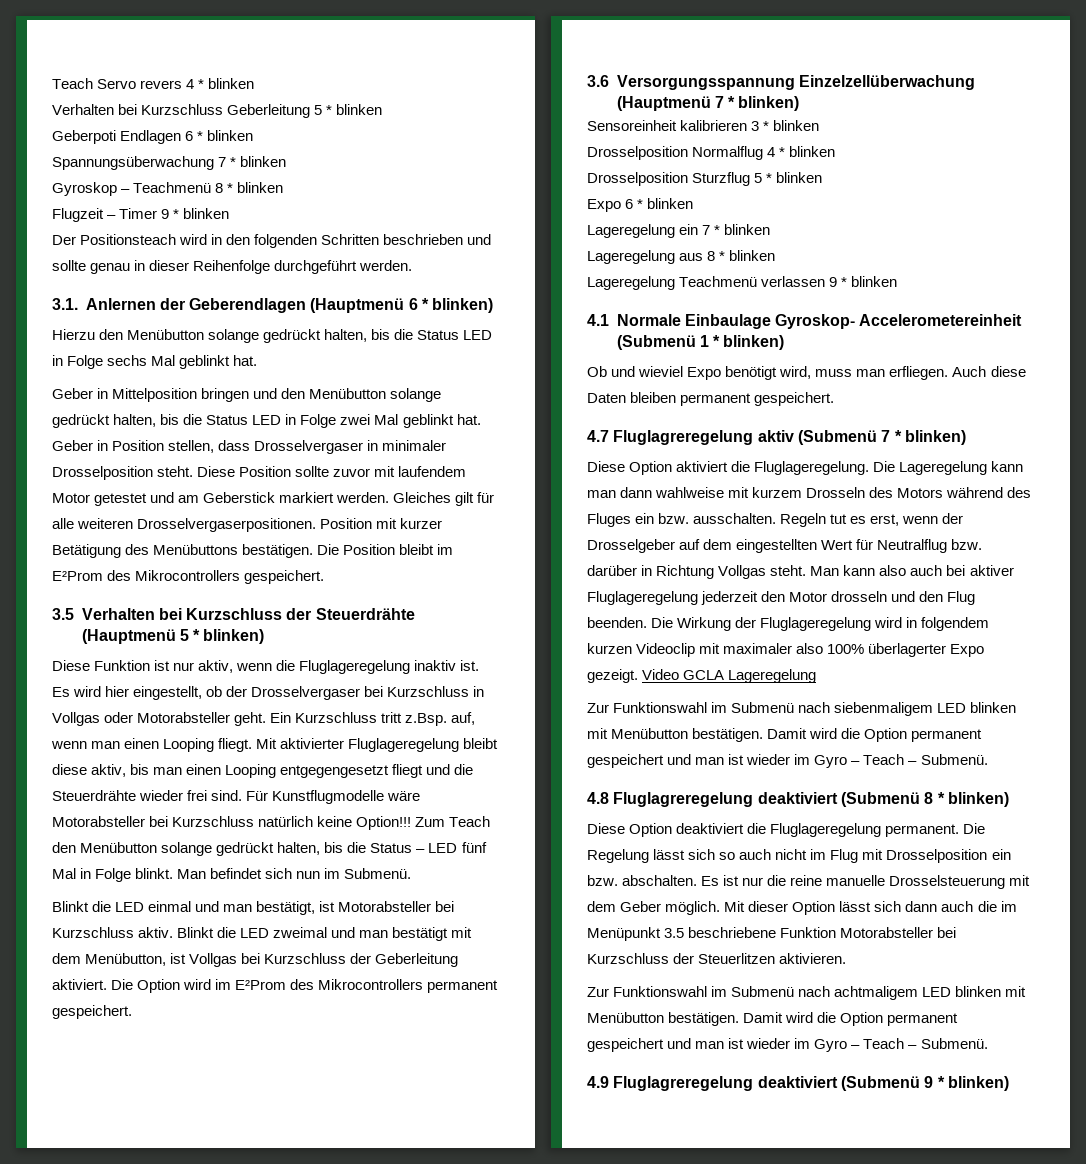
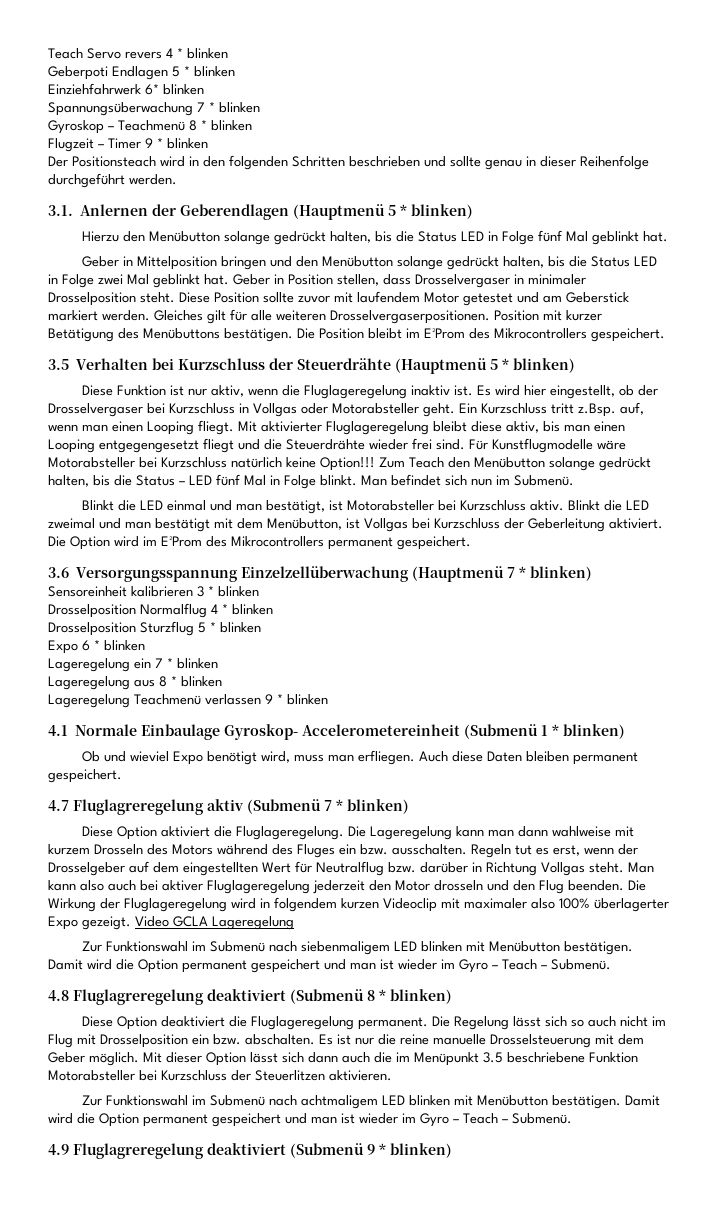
- Verhalten bei Kurzschluss Geberleitung 5 * blinken
- Geberpoti Endlagen 6 * blinken
+ Geberpoti Endlagen 5 * blinken
+ Einziehfahrwerk 6* blinken
- 3.1. Anlernen der Geberendlagen (Hauptmenü 6 * blinken)
+ 3.1. Anlernen der Geberendlagen (Hauptmenü 5 * blinken)
- Hierzu den Menübutton solange gedrückt halten, bis die Status LED in Folge sechs Mal geblinkt hat.
+ Hierzu den Menübutton solange gedrückt halten, bis die Status LED in Folge fünf Mal geblinkt hat.

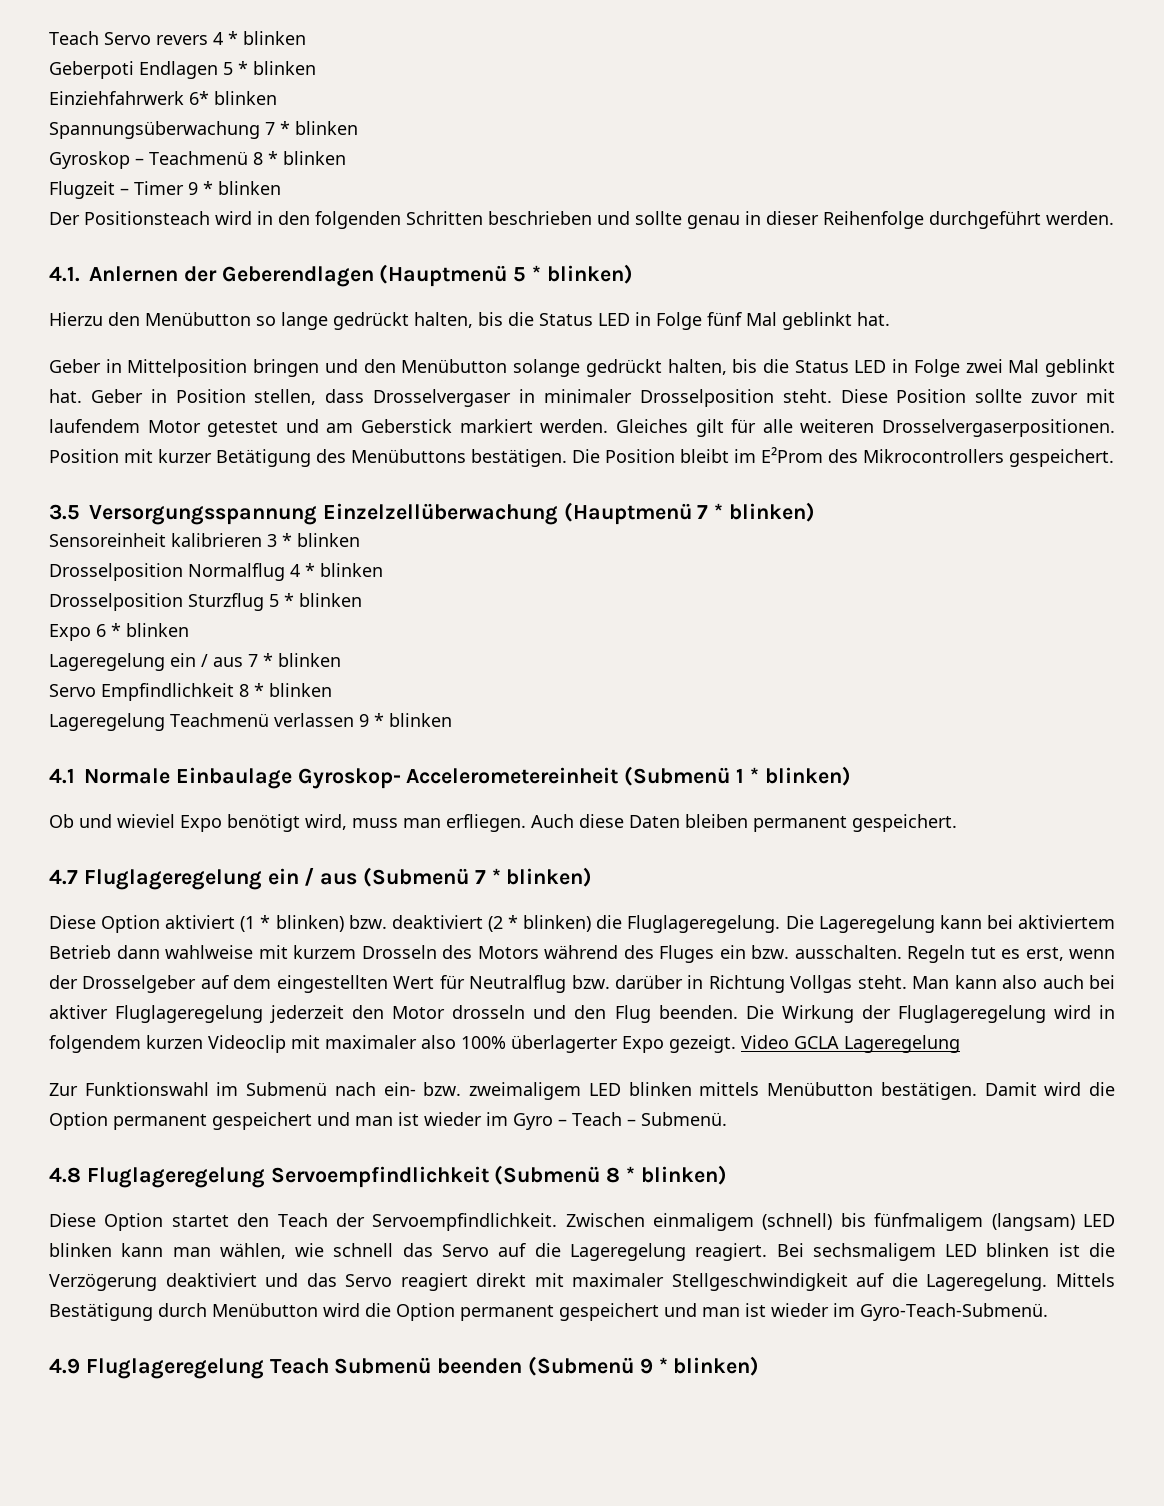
- 3.1. Anlernen der Geberendlagen (Hauptmenü 5 * blinken)
+ 4.1. Anlernen der Geberendlagen (Hauptmenü 5 * blinken)
- Hierzu den Menübutton solange gedrückt halten, bis die Status LED in Folge fünf Mal geblinkt hat.
+ Hierzu den Menübutton so lange gedrückt halten, bis die Status LED in Folge fünf Mal geblinkt hat.
- 3.5 Verhalten bei Kurzschluss der Steuerdrähte (Hauptmenü 5 * blinken)
- Diese Funktion ist nur aktiv, wenn die Fluglageregelung inaktiv ist. Es wird hier eingestellt, ob der Drosselvergaser bei Kurzschluss in Vollgas oder Motorabsteller geht. Ein Kurzschluss tritt z.Bsp. auf, wenn man einen Looping fliegt. Mit aktivierter Fluglageregelung bleibt diese aktiv, bis man einen Looping entgegengesetzt fliegt und die Steuerdrähte wieder frei sind. Für Kunstflugmodelle wäre Motorabsteller bei Kurzschluss natürlich keine Option!!! Zum Teach den Menübutton solange gedrückt halten, bis die Status – LED fünf Mal in Folge blinkt. Man befindet sich nun im Submenü.
- Blinkt die LED einmal und man bestätigt, ist Motorabsteller bei Kurzschluss aktiv. Blinkt die LED zweimal und man bestätigt mit dem Menübutton, ist Vollgas bei Kurzschluss der Geberleitung aktiviert. Die Option wird im E²Prom des Mikrocontrollers permanent gespeichert.
- 3.6 Versorgungsspannung Einzelzellüberwachung (Hauptmenü 7 * blinken)
+ 3.5 Versorgungsspannung Einzelzellüberwachung (Hauptmenü 7 * blinken)
- Lageregelung ein 7 * blinken
- Lageregelung aus 8 * blinken
+ Lageregelung ein / aus 7 * blinken
+ Servo Empfindlichkeit 8 * blinken
- 4.7 Fluglagreregelung aktiv (Submenü 7 * blinken)
+ 4.7 Fluglageregelung ein / aus (Submenü 7 * blinken)
- Diese Option aktiviert die Fluglageregelung.
+ Diese Option aktiviert (1 * blinken) bzw. deaktiviert (2 * blinken) die Fluglageregelung.
- Die Lageregelung kann man dann wahlweise mit kurzem Drosseln des Motors während des Fluges ein bzw. ausschalten.
+ Die Lageregelung kann bei aktiviertem Betrieb dann wahlweise mit kurzem Drosseln des Motors während des Fluges ein bzw. ausschalten.
- Zur Funktionswahl im Submenü nach siebenmaligem LED blinken mit Menübutton bestätigen.
+ Zur Funktionswahl im Submenü nach ein- bzw. zweimaligem LED blinken mittels Menübutton bestätigen.
- 4.8 Fluglagreregelung deaktiviert (Submenü 8 * blinken)
+ 4.8 Fluglageregelung Servoempfindlichkeit (Submenü 8 * blinken)
- Diese Option deaktiviert die Fluglageregelung permanent. Die Regelung lässt sich so auch nicht im Flug mit Drosselposition ein bzw. abschalten. Es ist nur die reine manuelle Drosselsteuerung mit dem Geber möglich. Mit dieser Option lässt sich dann auch die im Menüpunkt 3.5 beschriebene Funktion Motorabsteller bei Kurzschluss der Steuerlitzen aktivieren.
- Zur Funktionswahl im Submenü nach achtmaligem LED blinken mit Menübutton bestätigen. Damit wird die Option permanent gespeichert und man ist wieder im Gyro – Teach – Submenü.
- 4.9 Fluglagreregelung deaktiviert (Submenü 9 * blinken)
+ Diese Option startet den Teach der Servoempfindlichkeit. Zwischen einmaligem (schnell) bis fünfmaligem (langsam) LED blinken kann man wählen, wie schnell das Servo auf die Lageregelung reagiert. Bei sechsmaligem LED blinken ist die Verzögerung deaktiviert und das Servo reagiert direkt mit maximaler Stellgeschwindigkeit auf die Lageregelung. Mittels Bestätigung durch Menübutton wird die Option permanent gespeichert und man ist wieder im Gyro-Teach-Submenü.
+ 4.9 Fluglageregelung Teach Submenü beenden (Submenü 9 * blinken)

